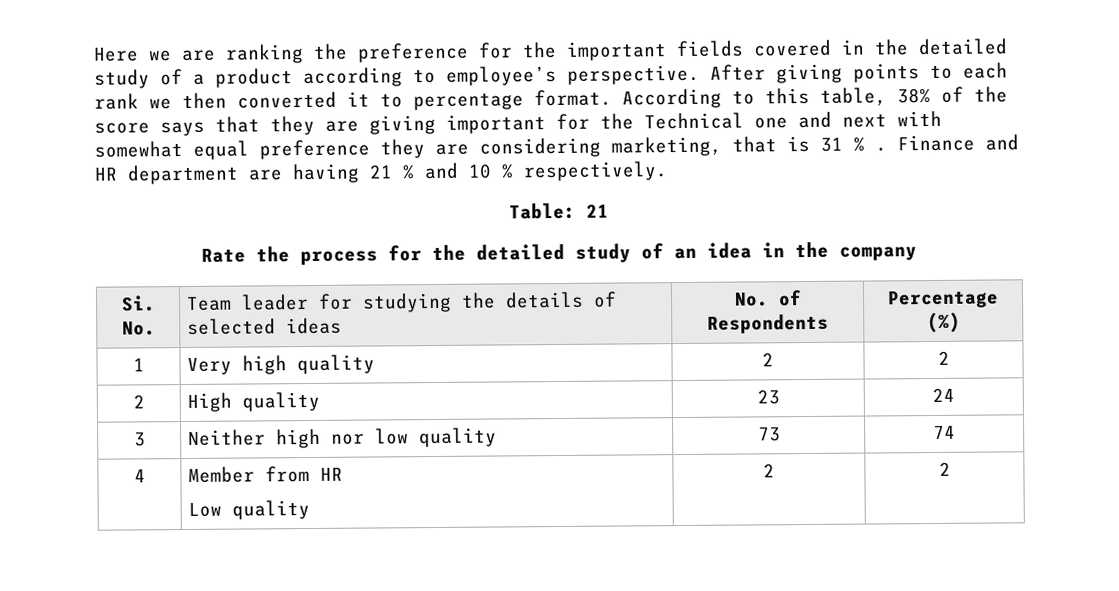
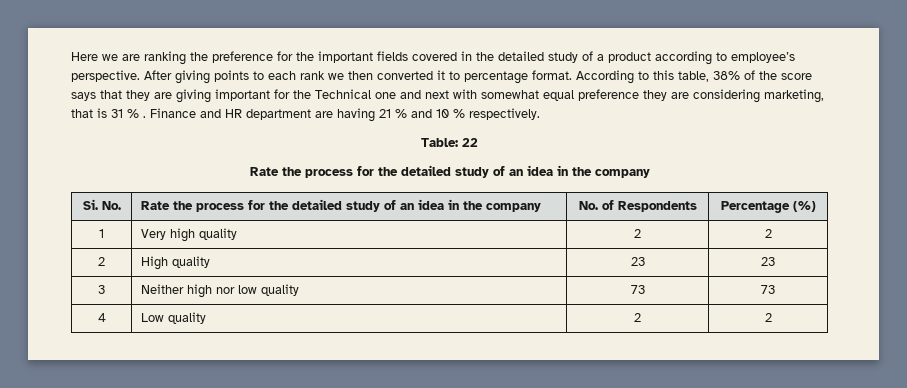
- Table: 21
+ Table: 22
- Si. No. | Team leader for studying the details of selected ideas | No. of Respondents | Percentage (%)
+ Si. No. | Rate the process for the detailed study of an idea in the company | No. of Respondents | Percentage (%)
- 2 | High quality | 23 | 24
+ 2 | High quality | 23 | 23
- 3 | Neither high nor low quality | 73 | 74
+ 3 | Neither high nor low quality | 73 | 73
- 4 | Member from HR
- Low quality | 2 | 2
+ 4 | Low quality | 2 | 2

